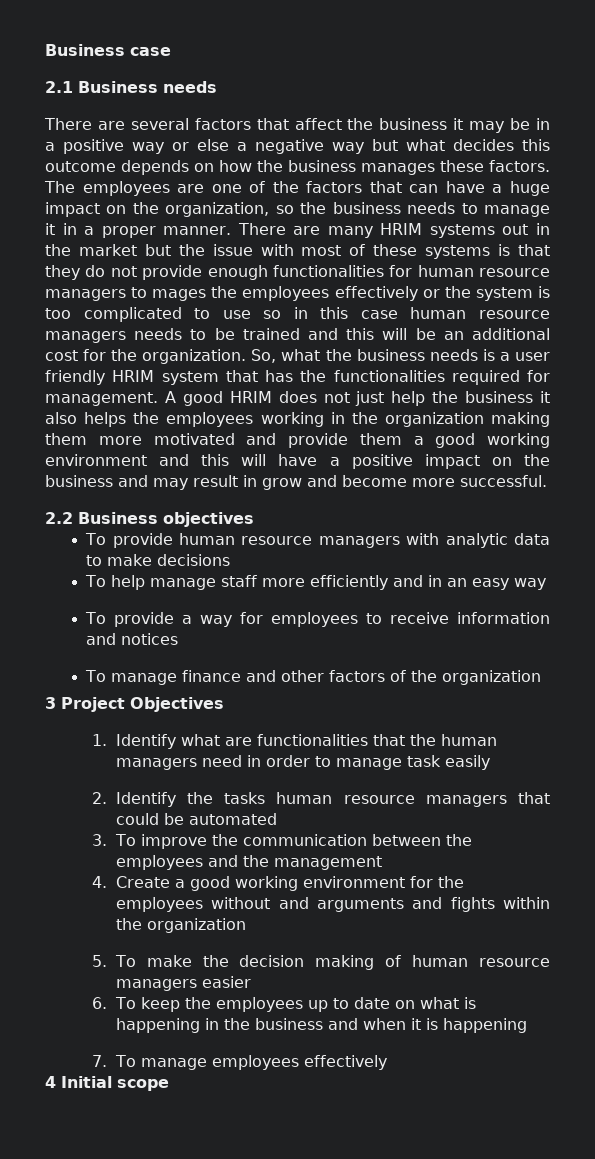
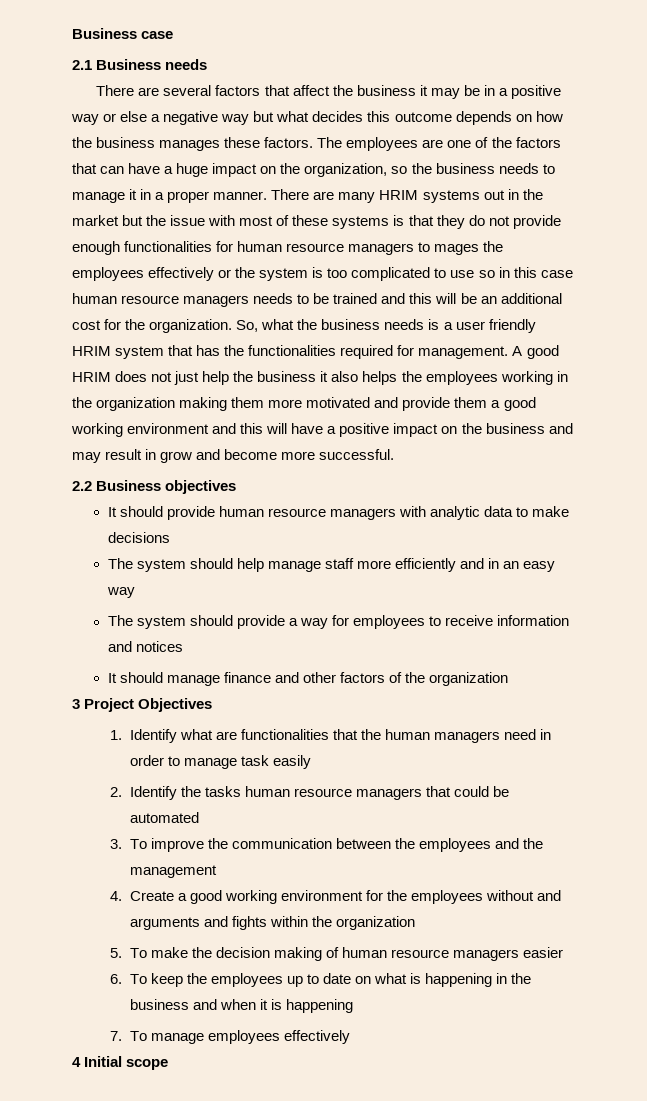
- To provide human resource managers with analytic data to make decisions
+ It should provide human resource managers with analytic data to make decisions
- To help manage staff more efficiently and in an easy way
+ The system should help manage staff more efficiently and in an easy way
- To provide a way for employees to receive information and notices
+ The system should provide a way for employees to receive information and notices
- To manage finance and other factors of the organization
+ It should manage finance and other factors of the organization

